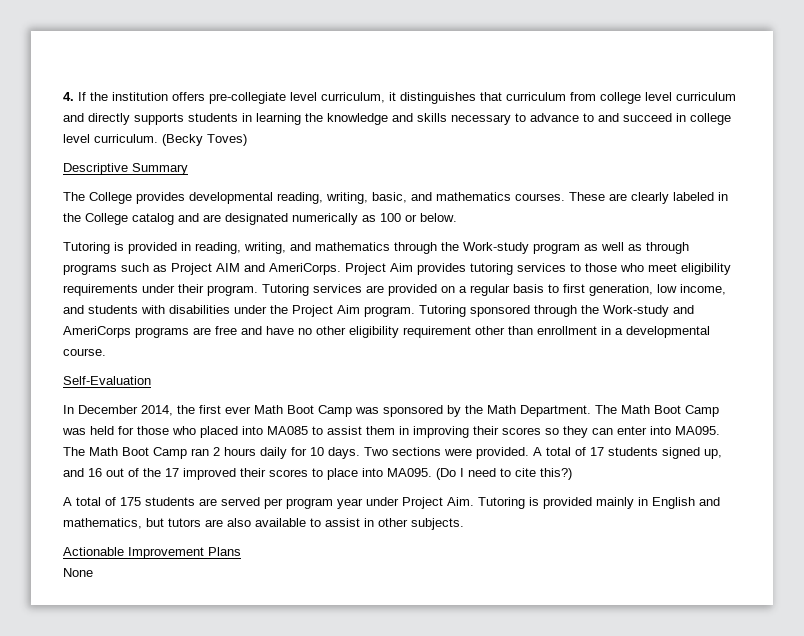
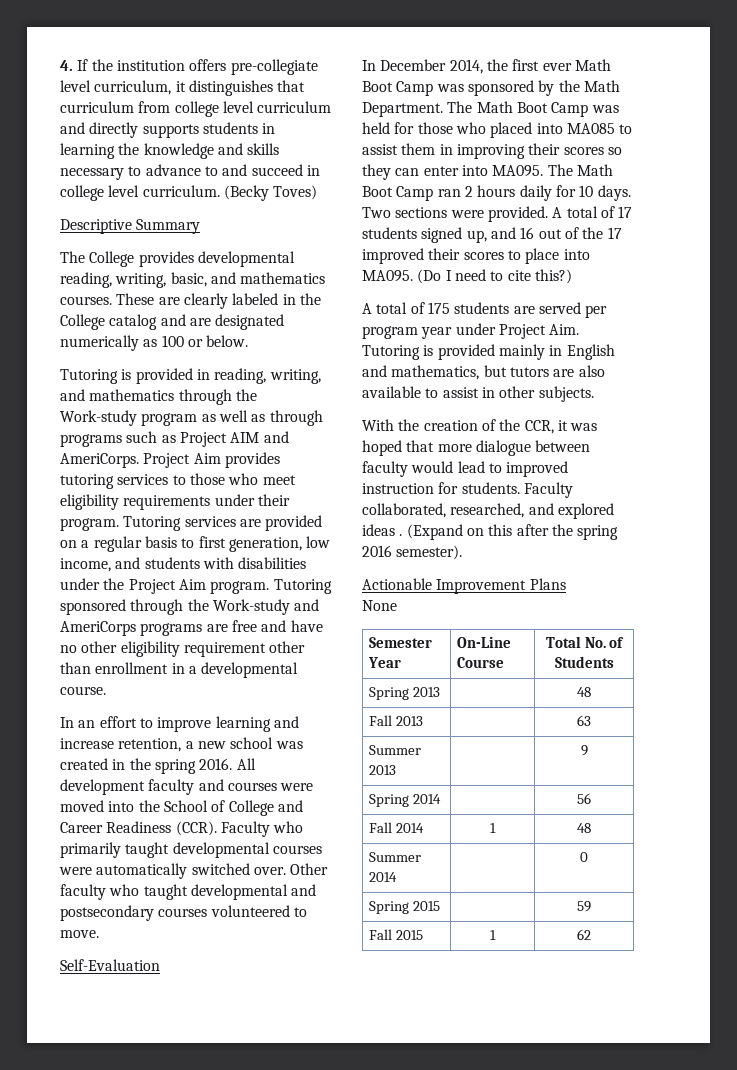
+ In an effort to improve learning and increase retention, a new school was created in the spring 2016. All development faculty and courses were moved into the School of College and Career Readiness (CCR). Faculty who primarily taught developmental courses were automatically switched over. Other faculty who taught developmental and postsecondary courses volunteered to move.
+ With the creation of the CCR, it was hoped that more dialogue between faculty would lead to improved instruction for students. Faculty collaborated, researched, and explored ideas . (Expand on this after the spring 2016 semester).
  Actionable Improvement Plans
  None
+ Semester Year | On-Line Course | Total No. of Students
+ Spring 2013 | | 48
+ Fall 2013 | | 63
+ Summer 2013 | | 9
+ Spring 2014 | | 56
+ Fall 2014 | 1 | 48
+ Summer 2014 | | 0
+ Spring 2015 | | 59
+ Fall 2015 | 1 | 62

